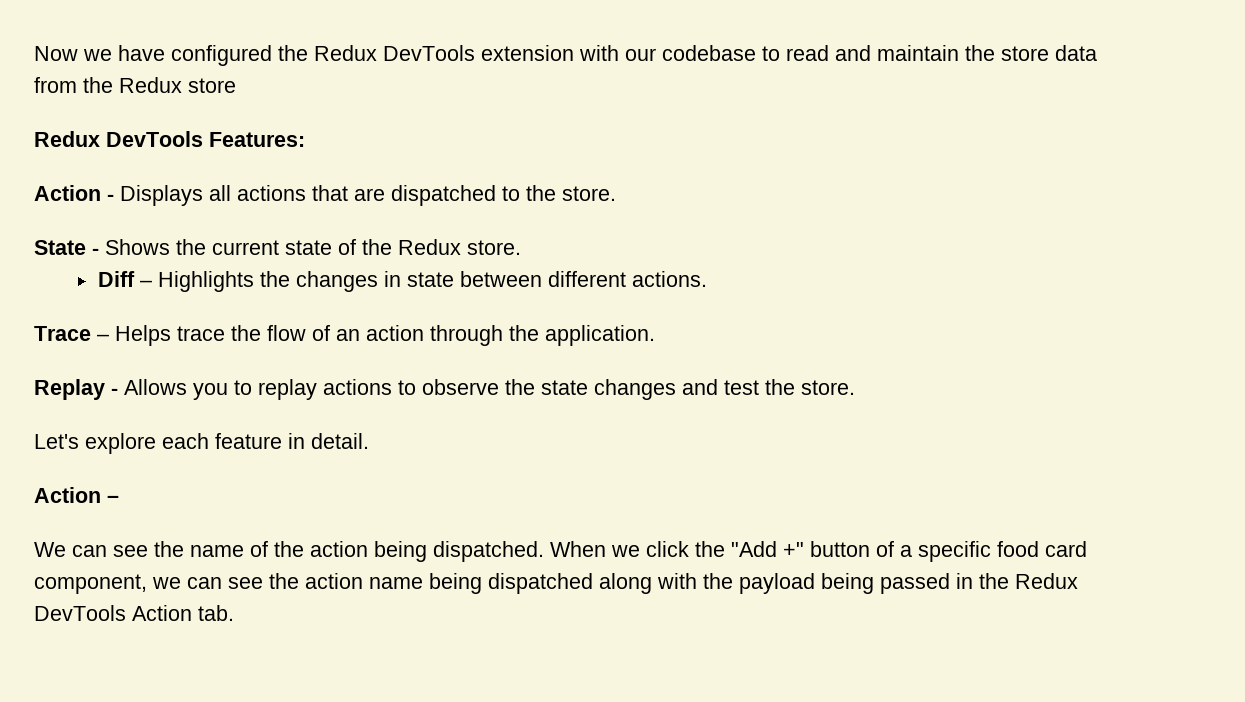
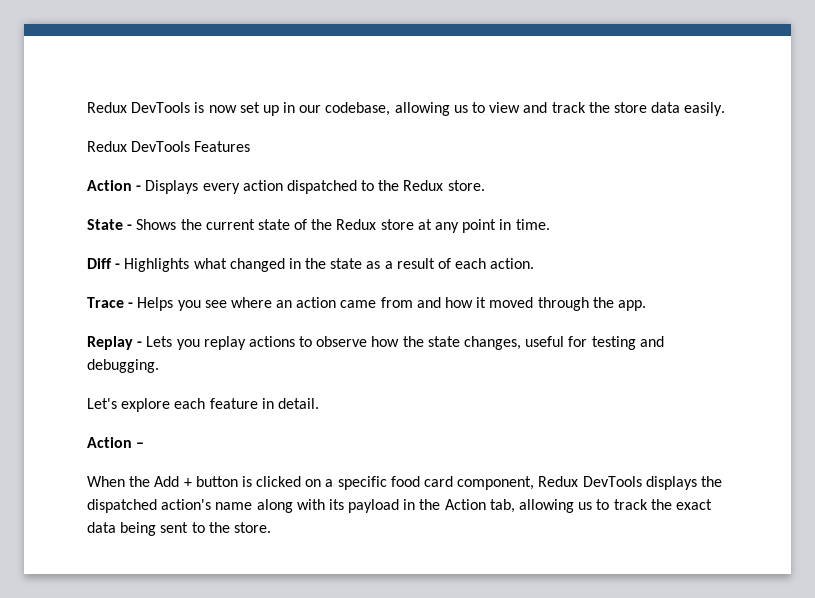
- Now we have configured the Redux DevTools extension with our codebase to read and maintain the store data from the Redux store
- Redux DevTools Features:
+ Redux DevTools is now set up in our codebase, allowing us to view and track the store data easily.
+ Redux DevTools Features
- Action - Displays all actions that are dispatched to the store.
+ Action - Displays every action dispatched to the Redux store.
- State - Shows the current state of the Redux store.
- Diff – Highlights the changes in state between different actions.
- Trace – Helps trace the flow of an action through the application.
+ State - Shows the current state of the Redux store at any point in time.
+ Diff - Highlights what changed in the state as a result of each action.
+ Trace - Helps you see where an action came from and how it moved through the app.
- Replay - Allows you to replay actions to observe the state changes and test the store.
+ Replay - Lets you replay actions to observe how the state changes, useful for testing and debugging.
- We can see the name of the action being dispatched. When we click the "Add +" button of a specific food card component, we can see the action name being dispatched along with the payload being passed in the Redux DevTools Action tab.
+ When the Add + button is clicked on a specific food card component, Redux DevTools displays the dispatched action's name along with its payload in the Action tab, allowing us to track the exact data being sent to the store.

